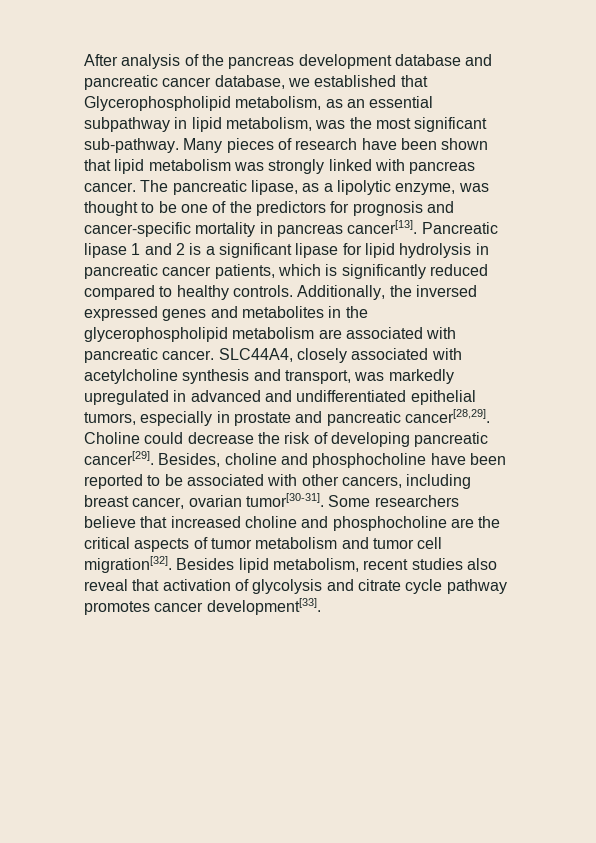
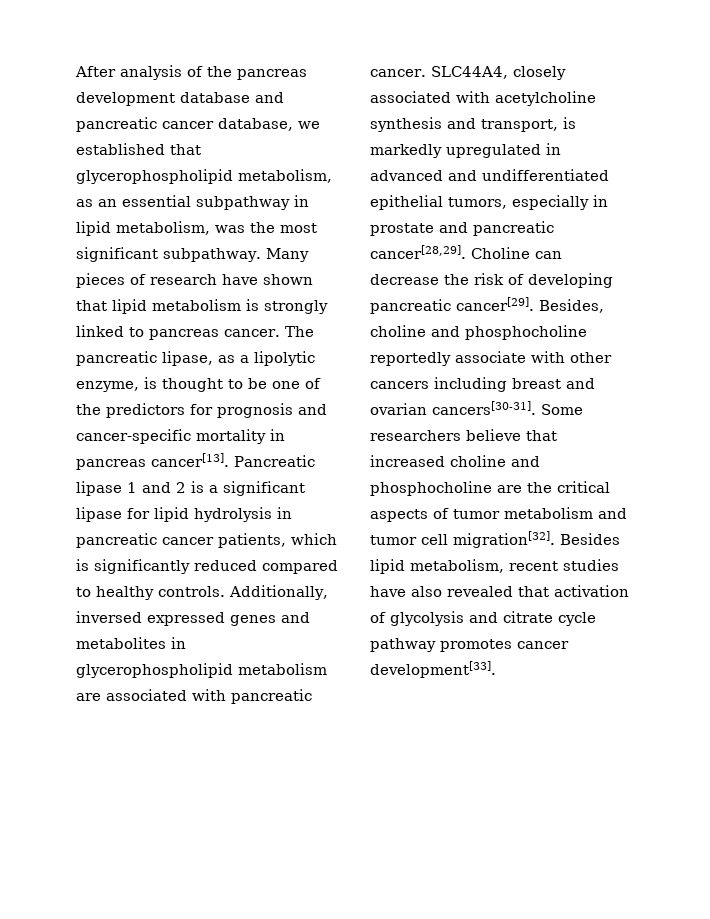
- After analysis of the pancreas development database and pancreatic cancer database, we established that Glycerophospholipid metabolism, as an essential subpathway in lipid metabolism, was the most significant sub-pathway.
+ After analysis of the pancreas development database and pancreatic cancer database, we established that glycerophospholipid metabolism, as an essential subpathway in lipid metabolism, was the most significant subpathway.
- Many pieces of research have been shown that lipid metabolism was strongly linked with pancreas cancer.
+ Many pieces of research have shown that lipid metabolism is strongly linked to pancreas cancer.
- The pancreatic lipase, as a lipolytic enzyme, was thought to be one of the predictors for prognosis and cancer-specific mortality in pancreas cancer[13].
+ The pancreatic lipase, as a lipolytic enzyme, is thought to be one of the predictors for prognosis and cancer-specific mortality in pancreas cancer[13].
- Additionally, the inversed expressed genes and metabolites in the glycerophospholipid metabolism are associated with pancreatic cancer.
+ Additionally, inversed expressed genes and metabolites in glycerophospholipid metabolism are associated with pancreatic cancer.
- SLC44A4, closely associated with acetylcholine synthesis and transport, was markedly upregulated in advanced and undifferentiated epithelial tumors, especially in prostate and pancreatic cancer[28,29].
+ SLC44A4, closely associated with acetylcholine synthesis and transport, is markedly upregulated in advanced and undifferentiated epithelial tumors, especially in prostate and pancreatic cancer[28,29].
- Choline could decrease the risk of developing pancreatic cancer[29].
+ Choline can decrease the risk of developing pancreatic cancer[29].
- Besides, choline and phosphocholine have been reported to be associated with other cancers, including breast cancer, ovarian tumor[30-31].
+ Besides, choline and phosphocholine reportedly associate with other cancers including breast and ovarian cancers[30-31].
- Besides lipid metabolism, recent studies also reveal that activation of glycolysis and citrate cycle pathway promotes cancer development[33].
+ Besides lipid metabolism, recent studies have also revealed that activation of glycolysis and citrate cycle pathway promotes cancer development[33].

